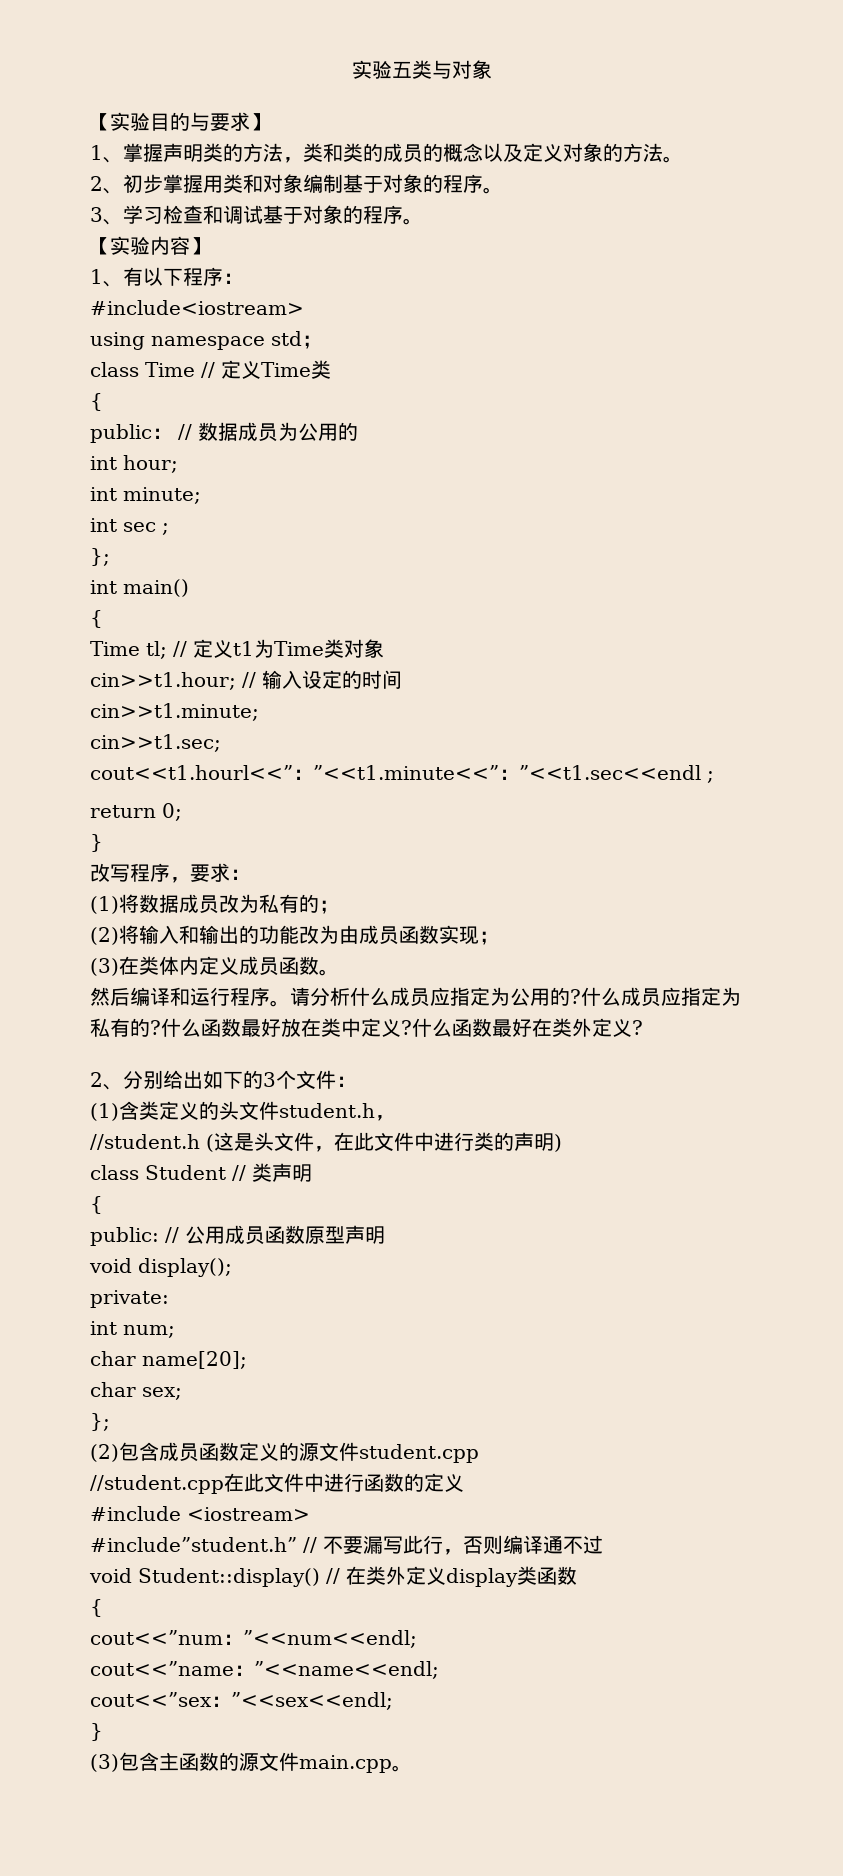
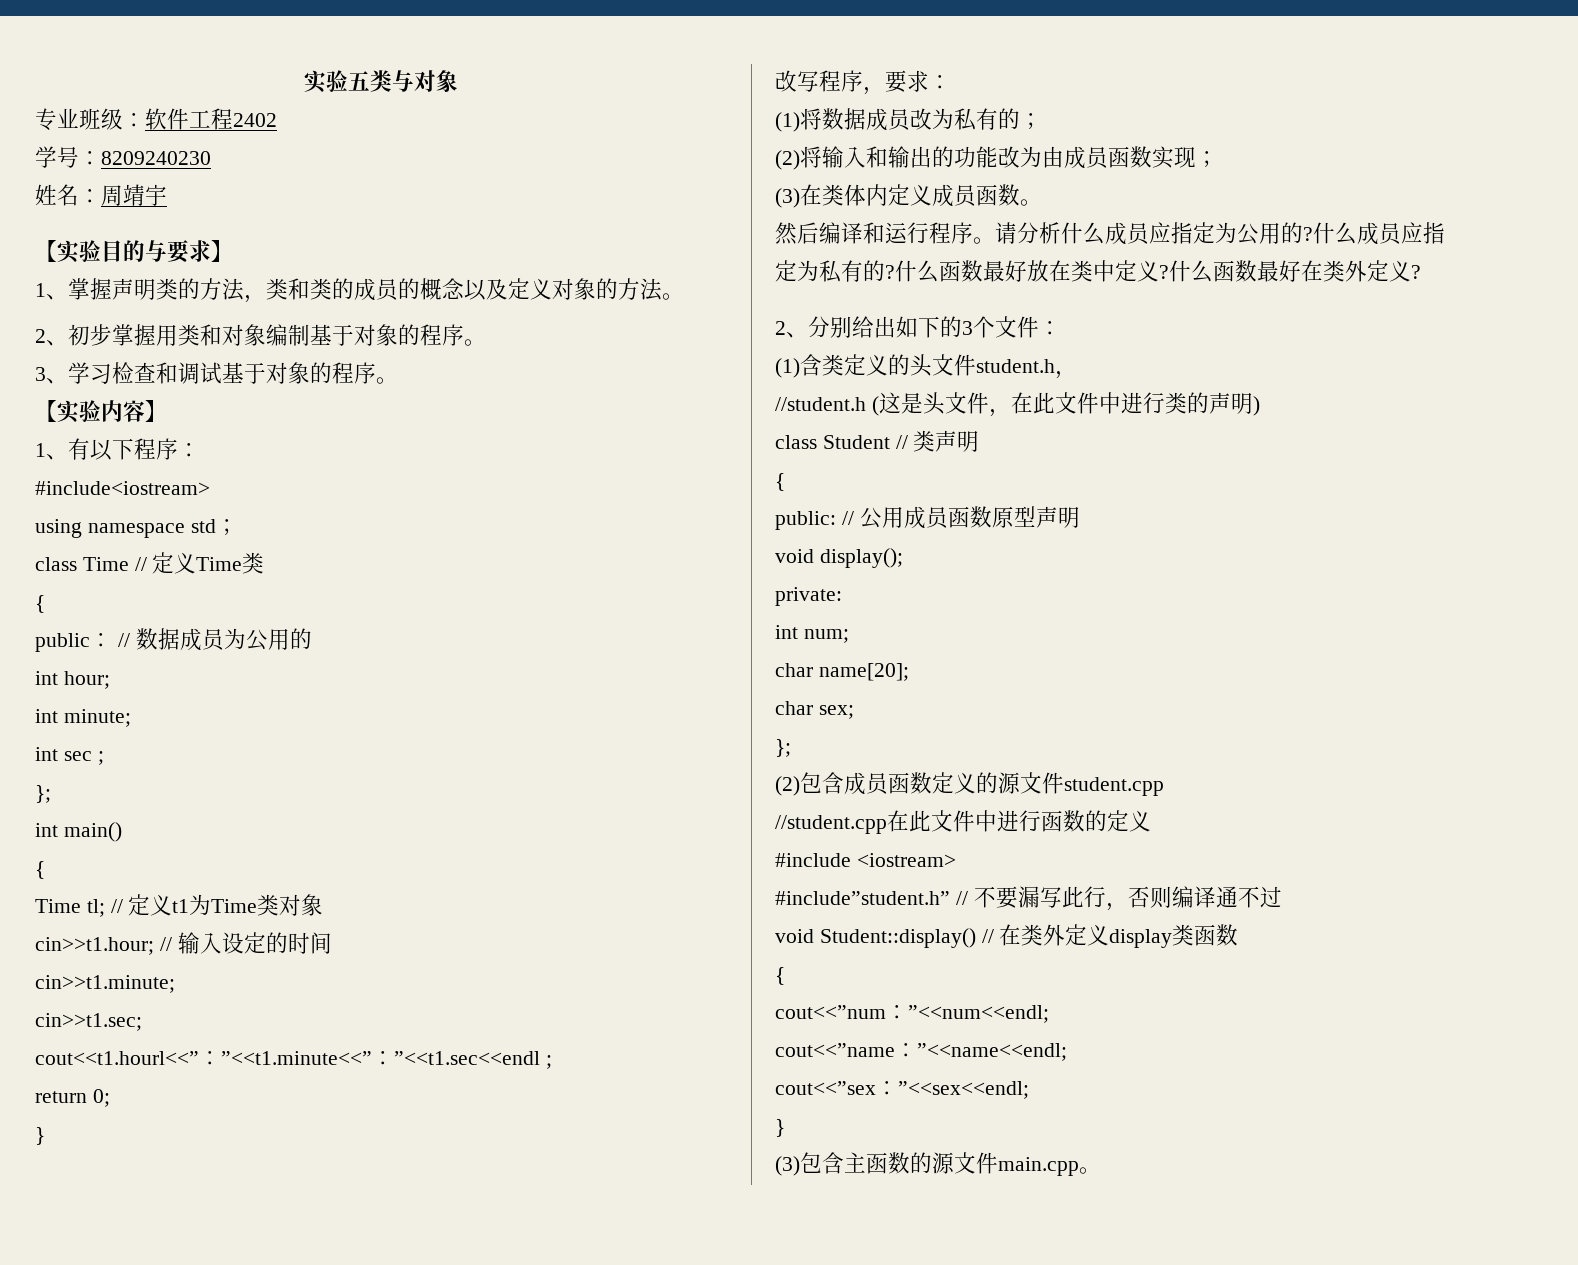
+ 专业班级：软件工程2402
+ 学号：8209240230
+ 姓名：周靖宇

